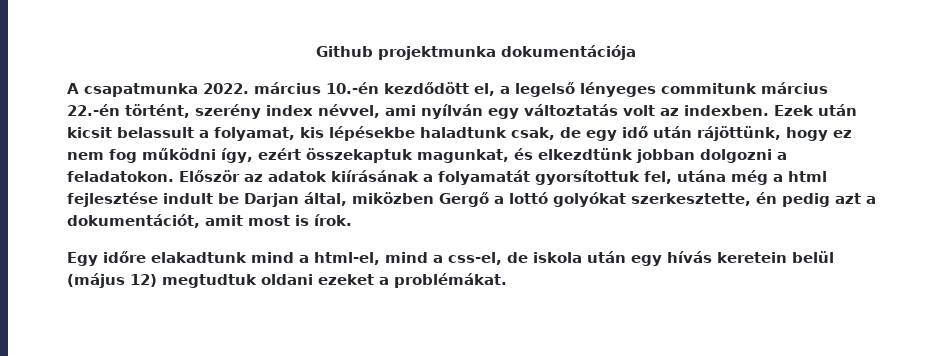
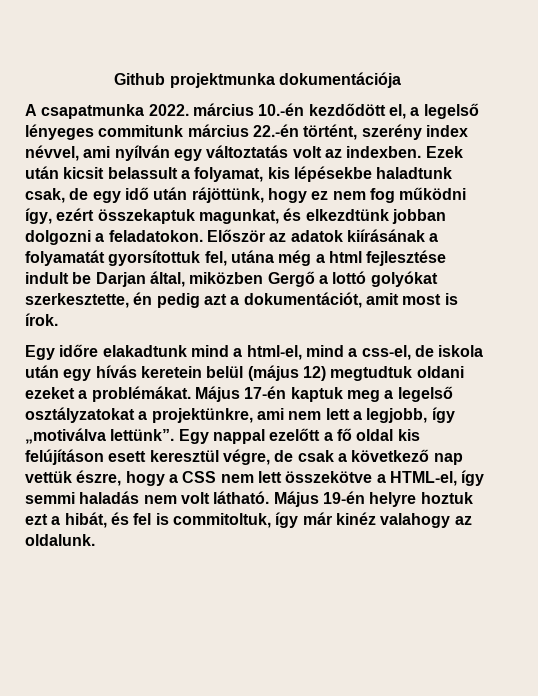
+ Május 17-én kaptuk meg a legelső osztályzatokat a projektünkre, ami nem lett a legjobb, így „motiválva lettünk”. Egy nappal ezelőtt a fő oldal kis felújításon esett keresztül végre, de csak a következő nap vettük észre, hogy a CSS nem lett összekötve a HTML-el, így semmi haladás nem volt látható. Május 19-én helyre hoztuk ezt a hibát, és fel is commitoltuk, így már kinéz valahogy az oldalunk.

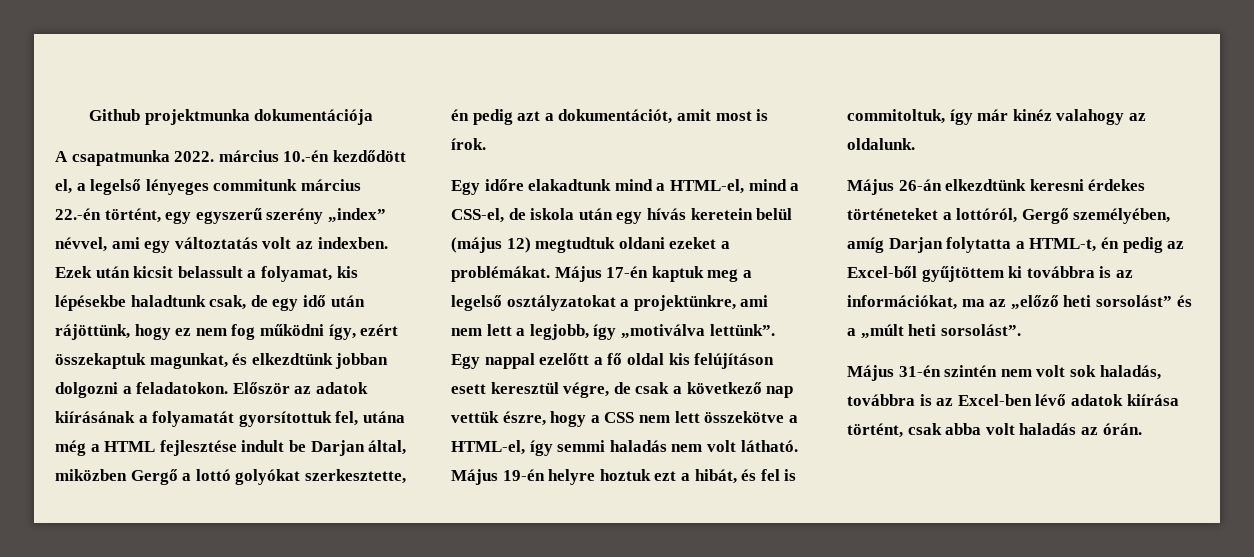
- A csapatmunka 2022. március 10.-én kezdődött el, a legelső lényeges commitunk március 22.-én történt, szerény index névvel, ami nyílván egy változtatás volt az indexben.
+ A csapatmunka 2022. március 10.-én kezdődött el, a legelső lényeges commitunk március 22.-én történt, egy egyszerű szerény „index” névvel, ami egy változtatás volt az indexben.
- Először az adatok kiírásának a folyamatát gyorsítottuk fel, utána még a html fejlesztése indult be Darjan által, miközben Gergő a lottó golyókat szerkesztette, én pedig azt a dokumentációt, amit most is írok.
+ Először az adatok kiírásának a folyamatát gyorsítottuk fel, utána még a HTML fejlesztése indult be Darjan által, miközben Gergő a lottó golyókat szerkesztette, én pedig azt a dokumentációt, amit most is írok.
- Egy időre elakadtunk mind a html-el, mind a css-el, de iskola után egy hívás keretein belül (május 12) megtudtuk oldani ezeket a problémákat.
+ Egy időre elakadtunk mind a HTML-el, mind a CSS-el, de iskola után egy hívás keretein belül (május 12) megtudtuk oldani ezeket a problémákat.
+ Május 26-án elkezdtünk keresni érdekes történeteket a lottóról, Gergő személyében, amíg Darjan folytatta a HTML-t, én pedig az Excel-ből gyűjtöttem ki továbbra is az információkat, ma az „előző heti sorsolást” és a „múlt heti sorsolást”.
+ Május 31-én szintén nem volt sok haladás, továbbra is az Excel-ben lévő adatok kiírása történt, csak abba volt haladás az órán.

